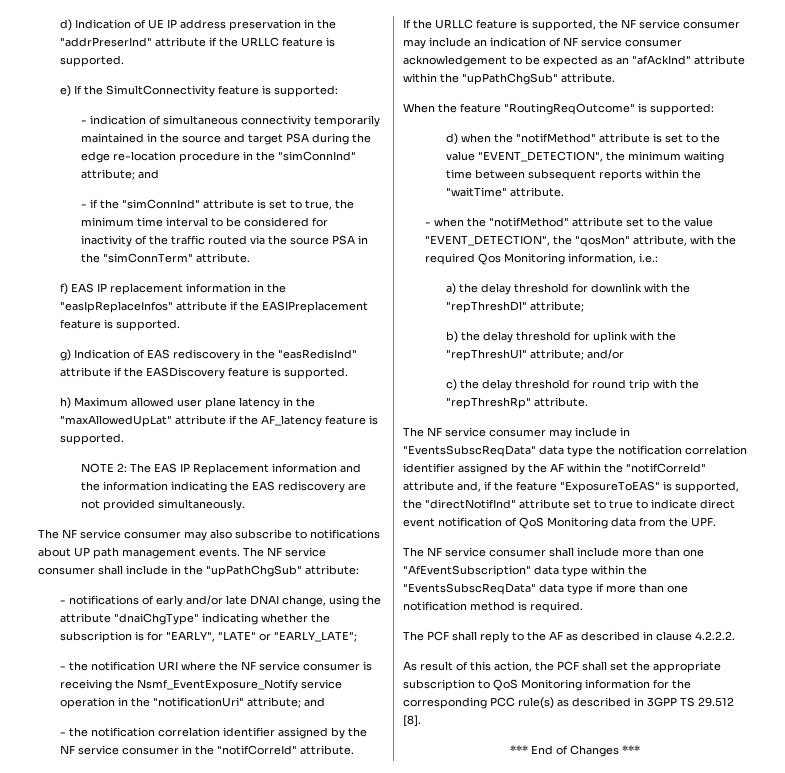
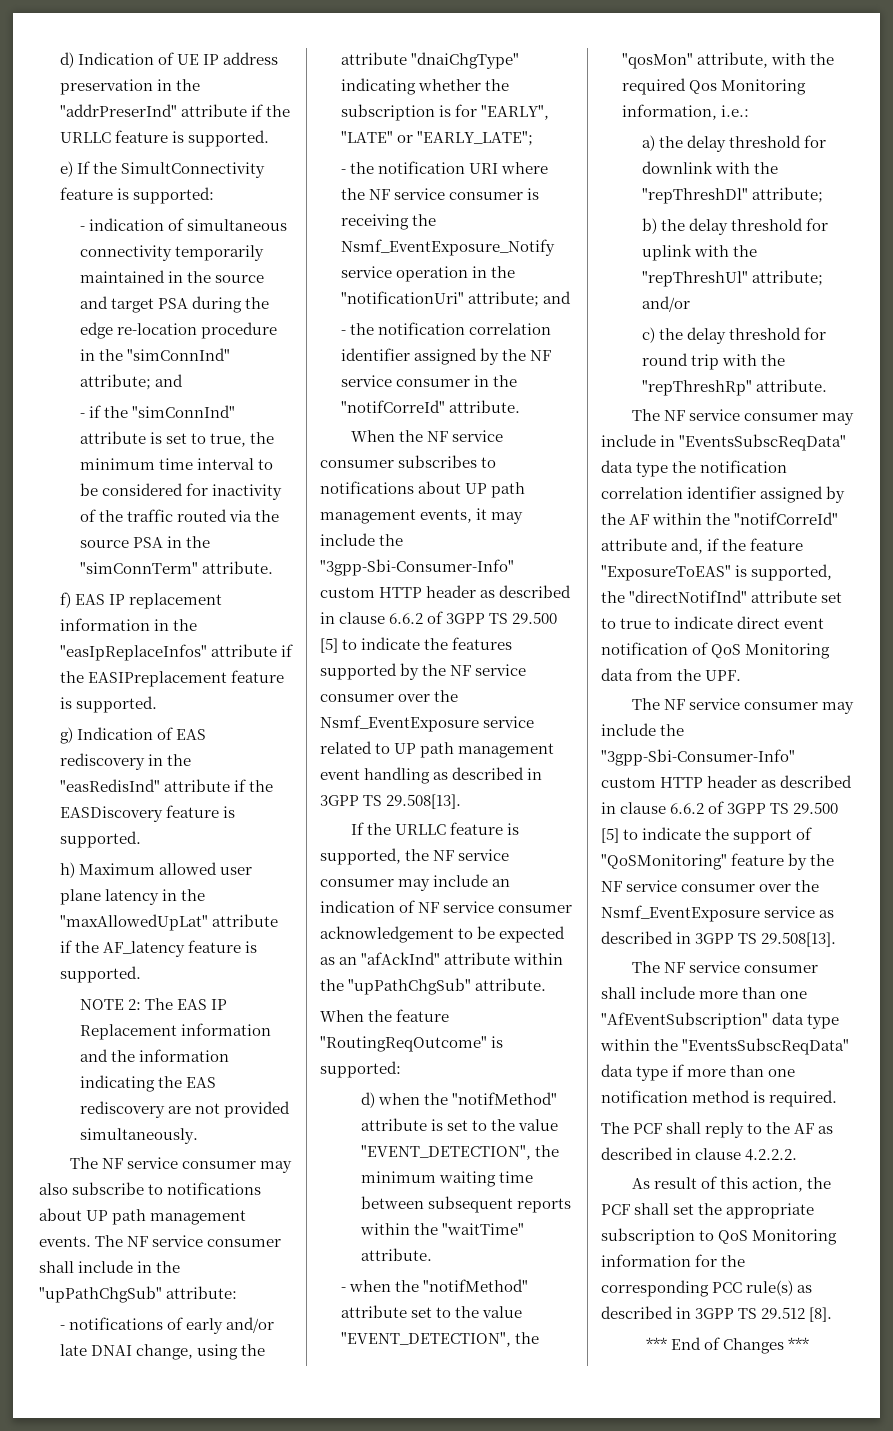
+ When the NF service consumer subscribes to notifications about UP path management events, it may include the "3gpp-Sbi-Consumer-Info" custom HTTP header as described in clause 6.6.2 of 3GPP TS 29.500 [5] to indicate the features supported by the NF service consumer over the Nsmf_EventExposure service related to UP path management event handling as described in 3GPP TS 29.508[13].
+ The NF service consumer may include the "3gpp-Sbi-Consumer-Info" custom HTTP header as described in clause 6.6.2 of 3GPP TS 29.500 [5] to indicate the support of "QoSMonitoring" feature by the NF service consumer over the Nsmf_EventExposure service as described in 3GPP TS 29.508[13].

